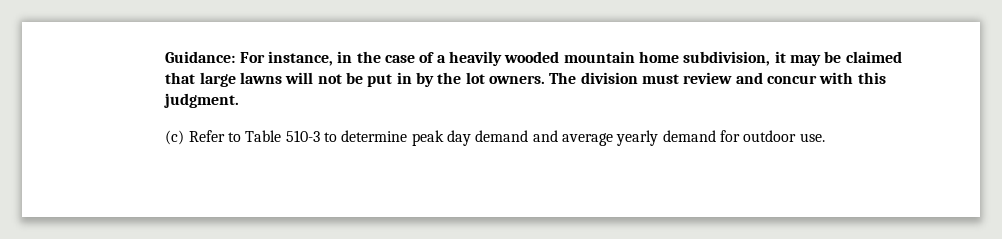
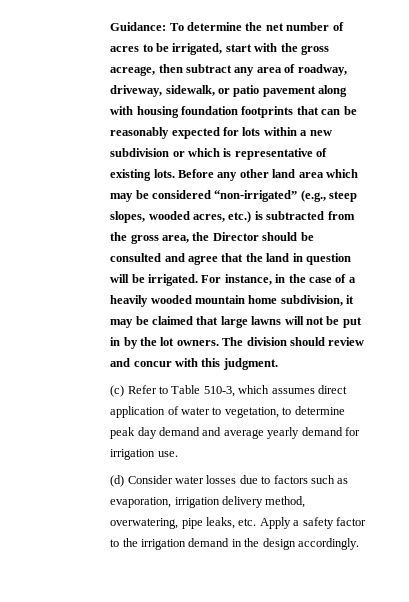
- Guidance: For instance, in the case of a heavily wooded mountain home subdivision, it may be claimed that large lawns will not be put in by the lot owners.
+ Guidance: To determine the net number of acres to be irrigated, start with the gross acreage, then subtract any area of roadway, driveway, sidewalk, or patio pavement along with housing foundation footprints that can be reasonably expected for lots within a new subdivision or which is representative of existing lots. Before any other land area which may be considered “non-irrigated” (e.g., steep slopes, wooded acres, etc.) is subtracted from the gross area, the Director should be consulted and agree that the land in question will be irrigated. For instance, in the case of a heavily wooded mountain home subdivision, it may be claimed that large lawns will not be put in by the lot owners.
- The division must review and concur with this judgment.
+ The division should review and concur with this judgment.
- (c) Refer to Table 510-3 to determine peak day demand and average yearly demand for outdoor use.
+ (c) Refer to Table 510-3, which assumes direct application of water to vegetation, to determine peak day demand and average yearly demand for irrigation use.
+ (d) Consider water losses due to factors such as evaporation, irrigation delivery method, overwatering, pipe leaks, etc. Apply a safety factor to the irrigation demand in the design accordingly.

